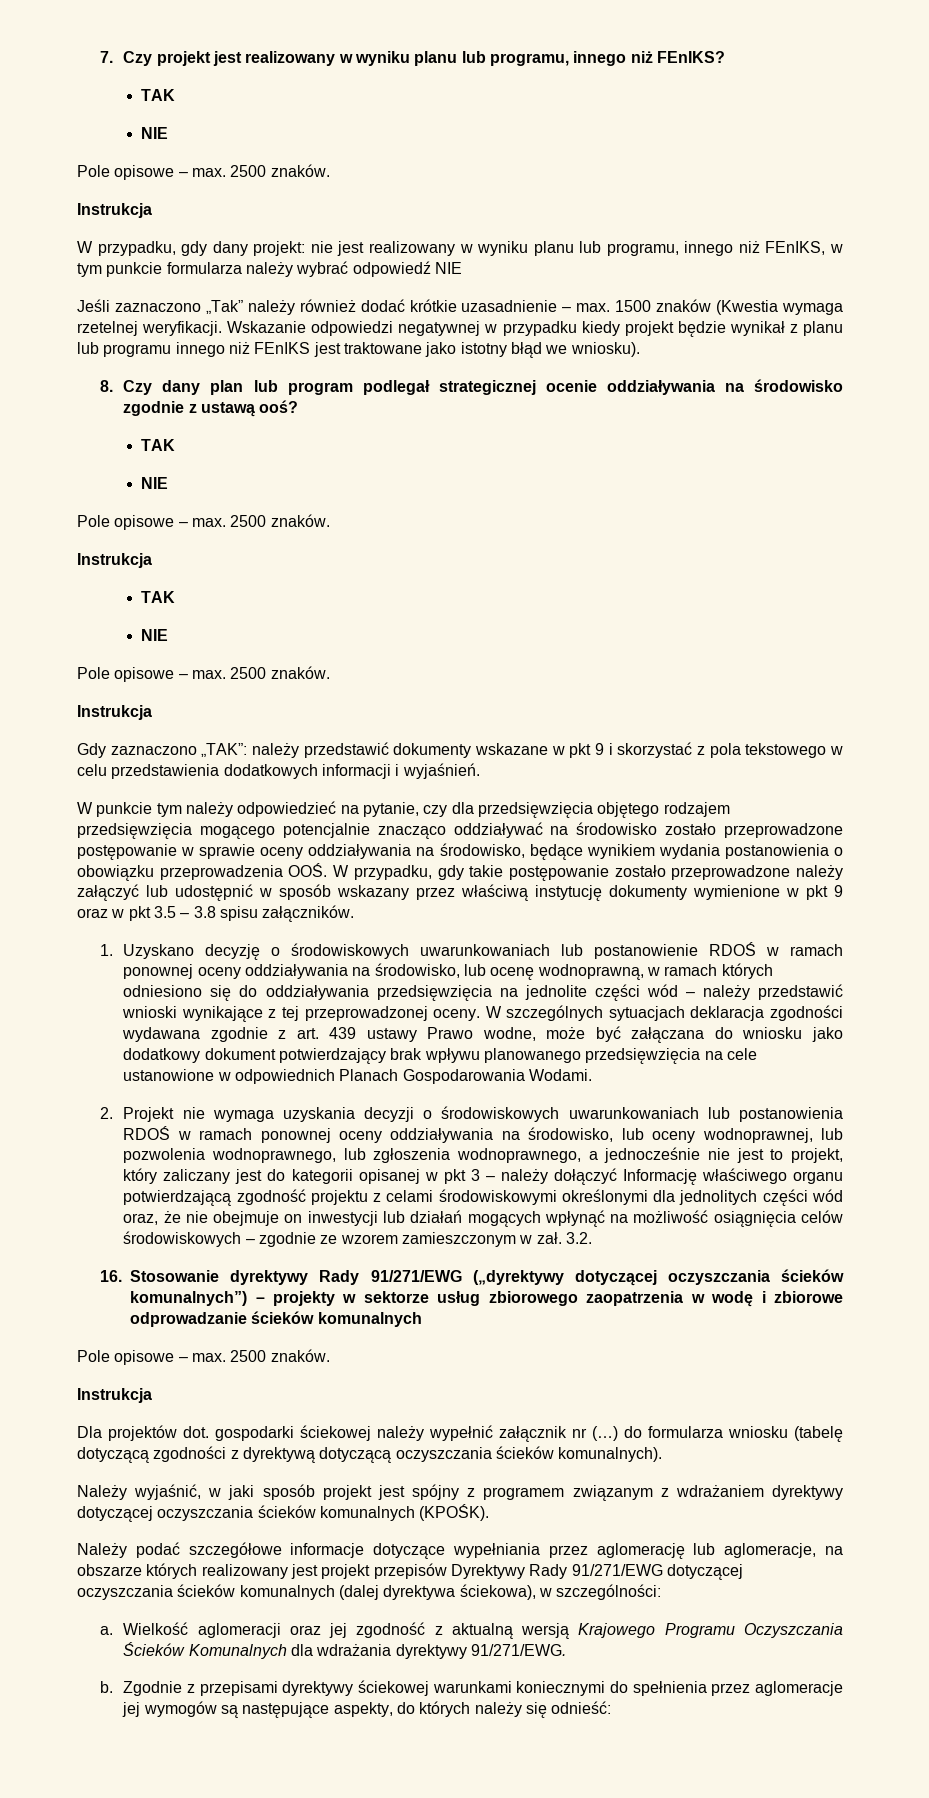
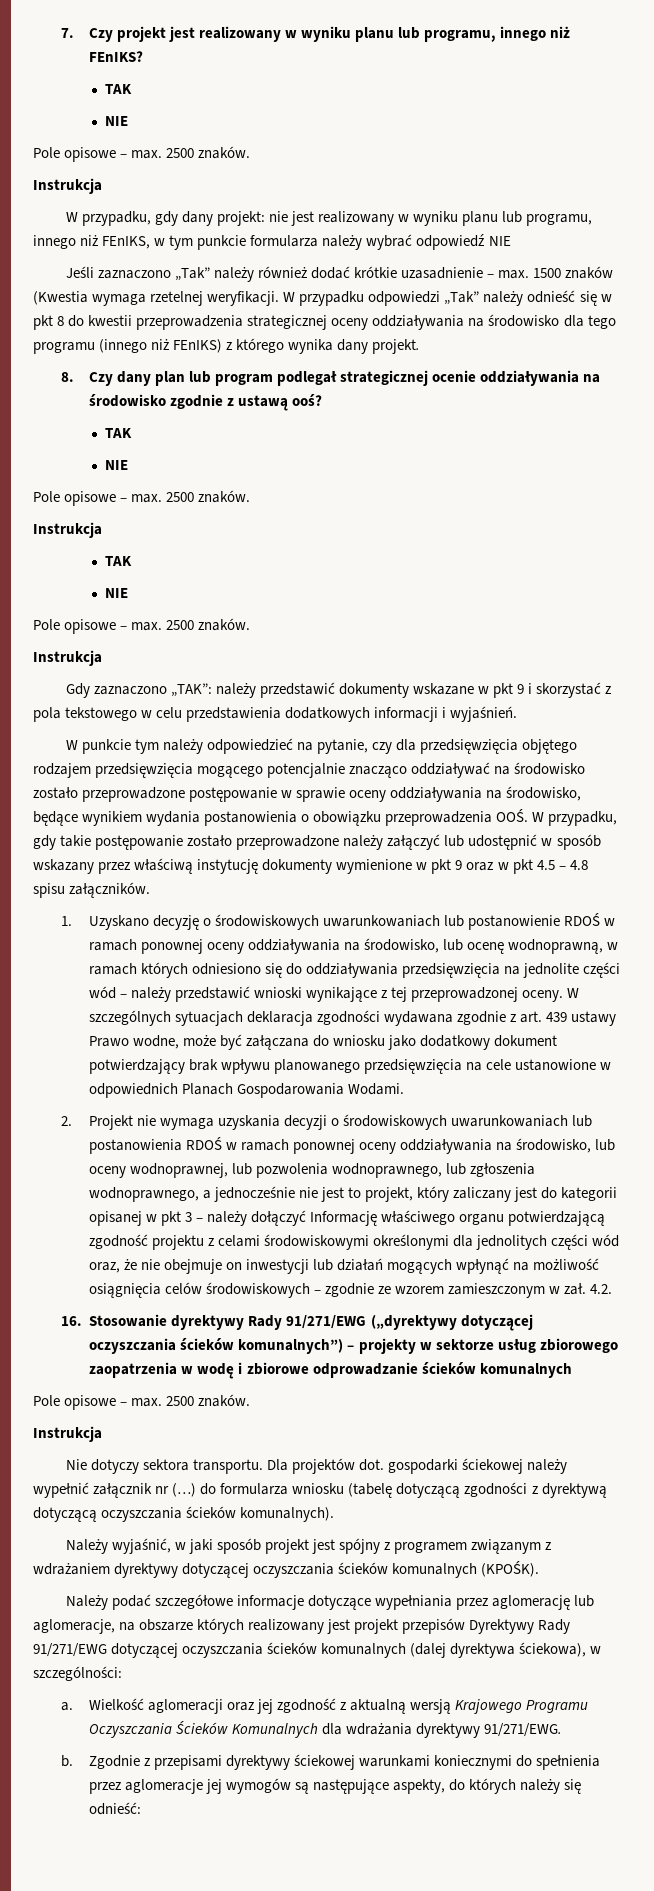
- Wskazanie odpowiedzi negatywnej w przypadku kiedy projekt będzie wynikał z planu lub programu innego niż FEnIKS jest traktowane jako istotny błąd we wniosku).
+ W przypadku odpowiedzi „Tak” należy odnieść się w pkt 8 do kwestii przeprowadzenia strategicznej oceny oddziaływania na środowisko dla tego programu (innego niż FEnIKS) z którego wynika dany projekt.
- W punkcie tym należy odpowiedzieć na pytanie, czy dla przedsięwzięcia objętego rodzajem przedsięwzięcia mogącego potencjalnie znacząco oddziaływać na środowisko zostało przeprowadzone postępowanie w sprawie oceny oddziaływania na środowisko, będące wynikiem wydania postanowienia o obowiązku przeprowadzenia OOŚ. W przypadku, gdy takie postępowanie zostało przeprowadzone należy załączyć lub udostępnić w sposób wskazany przez właściwą instytucję dokumenty wymienione w pkt 9 oraz w pkt 3.5 – 3.8 spisu załączników.
+ W punkcie tym należy odpowiedzieć na pytanie, czy dla przedsięwzięcia objętego rodzajem przedsięwzięcia mogącego potencjalnie znacząco oddziaływać na środowisko zostało przeprowadzone postępowanie w sprawie oceny oddziaływania na środowisko, będące wynikiem wydania postanowienia o obowiązku przeprowadzenia OOŚ. W przypadku, gdy takie postępowanie zostało przeprowadzone należy załączyć lub udostępnić w sposób wskazany przez właściwą instytucję dokumenty wymienione w pkt 9 oraz w pkt 4.5 – 4.8 spisu załączników.
- 3.2.
+ 4.2.
+ Nie dotyczy sektora transportu.

